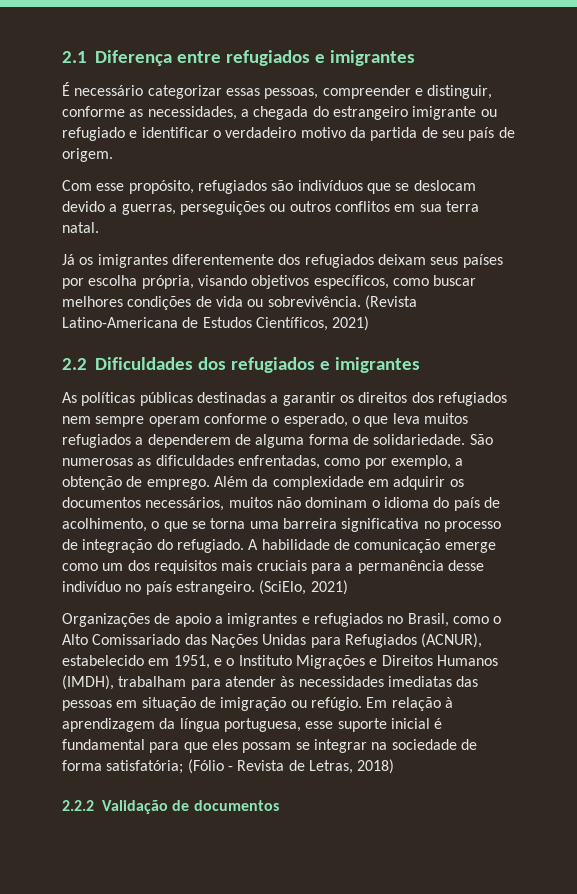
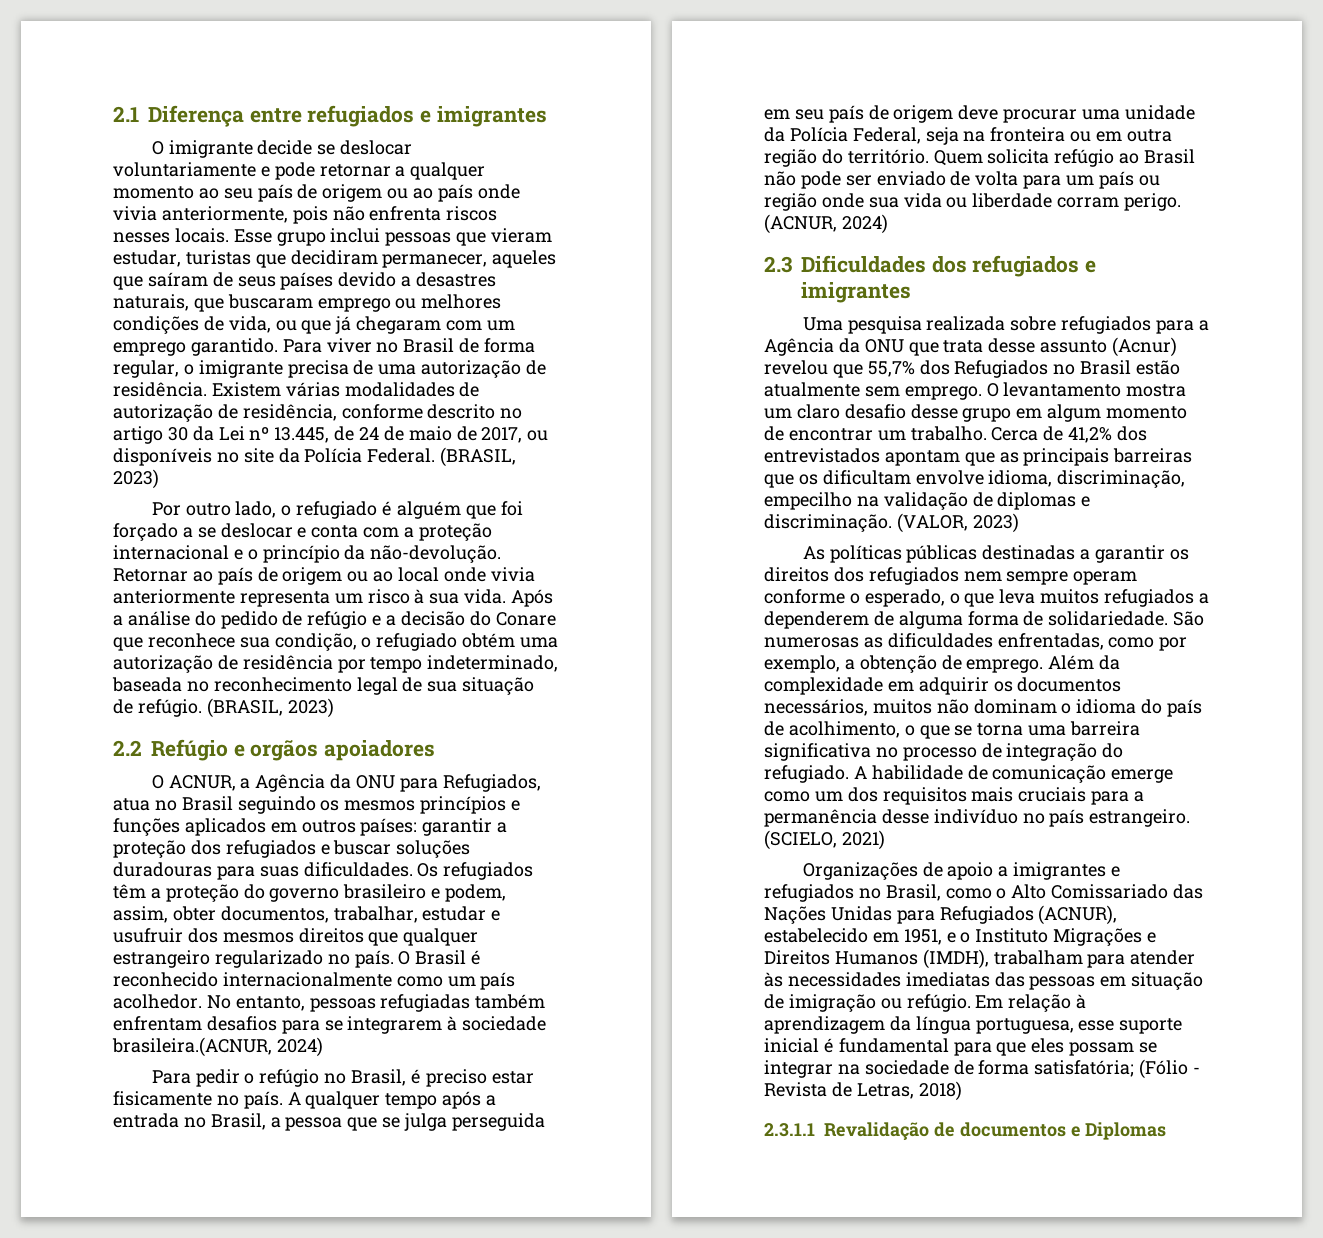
- É necessário categorizar essas pessoas, compreender e distinguir, conforme as necessidades, a chegada do estrangeiro imigrante ou refugiado e identificar o verdadeiro motivo da partida de seu país de origem.
- Com esse propósito, refugiados são indivíduos que se deslocam devido a guerras, perseguições ou outros conflitos em sua terra natal.
- Já os imigrantes diferentemente dos refugiados deixam seus países por escolha própria, visando objetivos específicos, como buscar melhores condições de vida ou sobrevivência. (Revista Latino-Americana de Estudos Científicos, 2021)
- 2.2 Dificuldades dos refugiados e imigrantes
+ O imigrante decide se deslocar voluntariamente e pode retornar a qualquer momento ao seu país de origem ou ao país onde vivia anteriormente, pois não enfrenta riscos nesses locais. Esse grupo inclui pessoas que vieram estudar, turistas que decidiram permanecer, aqueles que saíram de seus países devido a desastres naturais, que buscaram emprego ou melhores condições de vida, ou que já chegaram com um emprego garantido. Para viver no Brasil de forma regular, o imigrante precisa de uma autorização de residência. Existem várias modalidades de autorização de residência, conforme descrito no artigo 30 da Lei nº 13.445, de 24 de maio de 2017, ou disponíveis no site da Polícia Federal. (BRASIL, 2023)
+ Por outro lado, o refugiado é alguém que foi forçado a se deslocar e conta com a proteção internacional e o princípio da não-devolução. Retornar ao país de origem ou ao local onde vivia anteriormente representa um risco à sua vida. Após a análise do pedido de refúgio e a decisão do Conare que reconhece sua condição, o refugiado obtém uma autorização de residência por tempo indeterminado, baseada no reconhecimento legal de sua situação de refúgio. (BRASIL, 2023)
+ 2.2 Refúgio e orgãos apoiadores
+ O ACNUR, a Agência da ONU para Refugiados, atua no Brasil seguindo os mesmos princípios e funções aplicados em outros países: garantir a proteção dos refugiados e buscar soluções duradouras para suas dificuldades. Os refugiados têm a proteção do governo brasileiro e podem, assim, obter documentos, trabalhar, estudar e usufruir dos mesmos direitos que qualquer estrangeiro regularizado no país. O Brasil é reconhecido internacionalmente como um país acolhedor. No entanto, pessoas refugiadas também enfrentam desafios para se integrarem à sociedade brasileira.(ACNUR, 2024)
+ Para pedir o refúgio no Brasil, é preciso estar fisicamente no país. A qualquer tempo após a entrada no Brasil, a pessoa que se julga perseguida em seu país de origem deve procurar uma unidade da Polícia Federal, seja na fronteira ou em outra região do território. Quem solicita refúgio ao Brasil não pode ser enviado de volta para um país ou região onde sua vida ou liberdade corram perigo. (ACNUR, 2024)
+ 2.3 Dificuldades dos refugiados e imigrantes
+ Uma pesquisa realizada sobre refugiados para a Agência da ONU que trata desse assunto (Acnur) revelou que 55,7% dos Refugiados no Brasil estão atualmente sem emprego. O levantamento mostra um claro desafio desse grupo em algum momento de encontrar um trabalho. Cerca de 41,2% dos entrevistados apontam que as principais barreiras que os dificultam envolve idioma, discriminação, empecilho na validação de diplomas e discriminação. (VALOR, 2023)
- (SciElo, 2021)
+ (SCIELO, 2021)
- 2.2.2 Validação de documentos
+ 2.3.1.1 Revalidação de documentos e Diplomas

